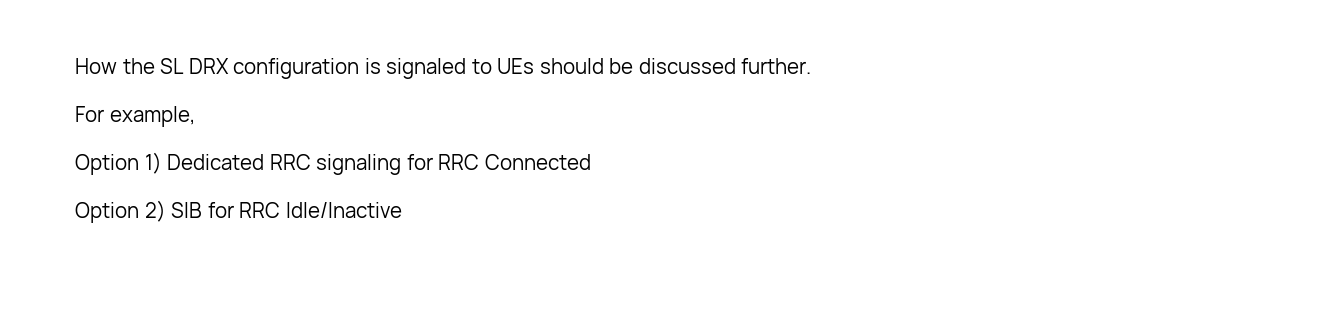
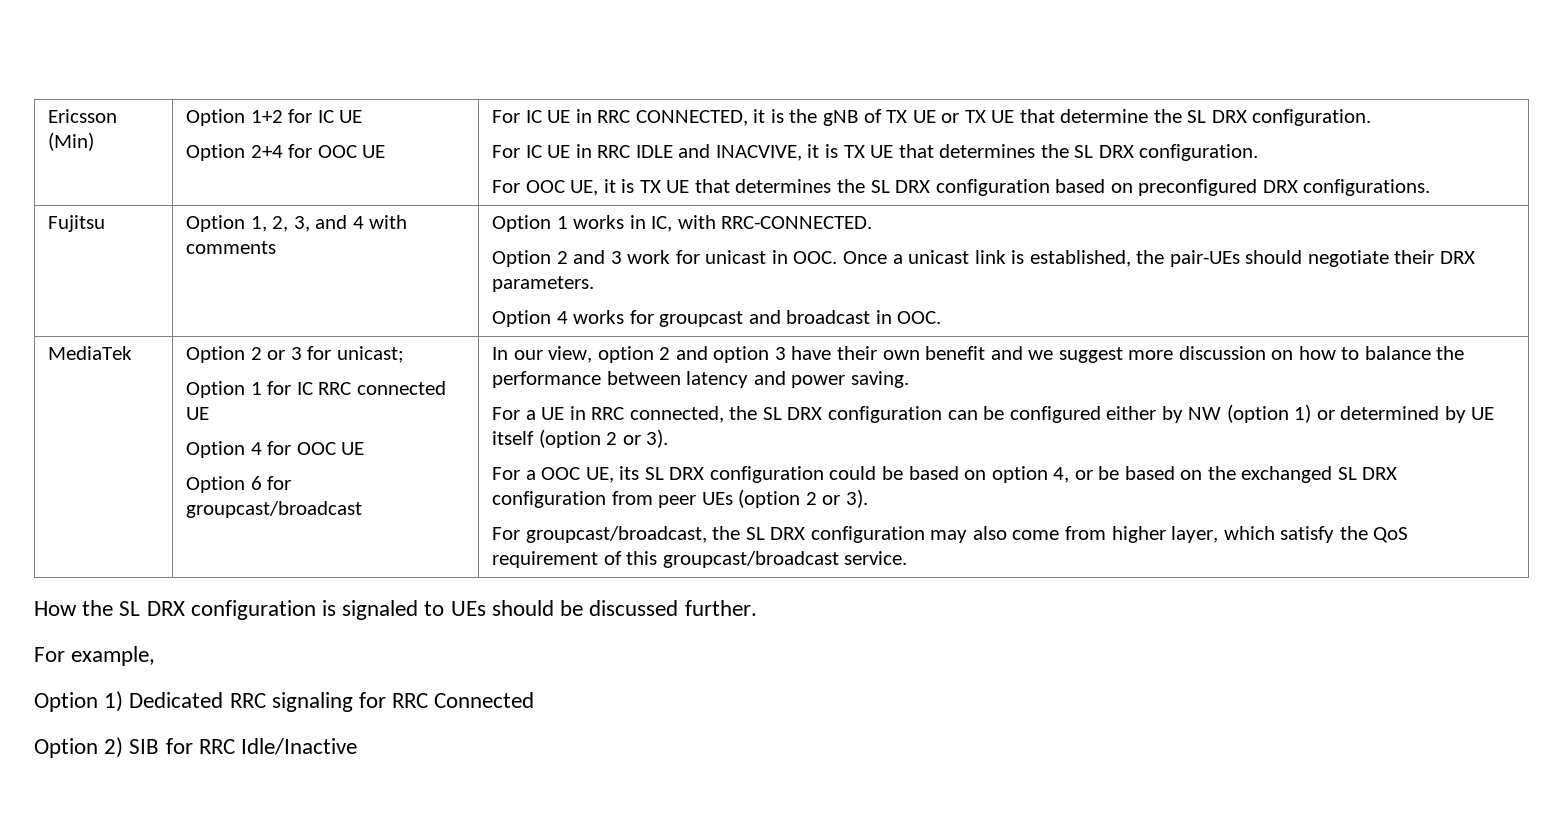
+ Ericsson (Min) | Option 1+2 for IC UE
+ Option 2+4 for OOC UE | For IC UE in RRC CONNECTED, it is the gNB of TX UE or TX UE that determine the SL DRX configuration.
+ For IC UE in RRC IDLE and INACVIVE, it is TX UE that determines the SL DRX configuration.
+ For OOC UE, it is TX UE that determines the SL DRX configuration based on preconfigured DRX configurations.
+ Fujitsu | Option 1, 2, 3, and 4 with comments | Option 1 works in IC, with RRC-CONNECTED.
+ Option 2 and 3 work for unicast in OOC. Once a unicast link is established, the pair-UEs should negotiate their DRX parameters.
+ Option 4 works for groupcast and broadcast in OOC.
+ MediaTek | Option 2 or 3 for unicast;
+ Option 1 for IC RRC connected UE
+ Option 4 for OOC UE
+ Option 6 for groupcast/broadcast | In our view, option 2 and option 3 have their own benefit and we suggest more discussion on how to balance the performance between latency and power saving.
+ For a UE in RRC connected, the SL DRX configuration can be configured either by NW (option 1) or determined by UE itself (option 2 or 3).
+ For a OOC UE, its SL DRX configuration could be based on option 4, or be based on the exchanged SL DRX configuration from peer UEs (option 2 or 3).
+ For groupcast/broadcast, the SL DRX configuration may also come from higher layer, which satisfy the QoS requirement of this groupcast/broadcast service.

